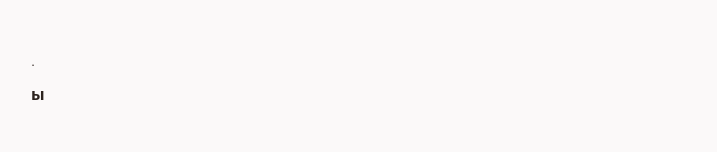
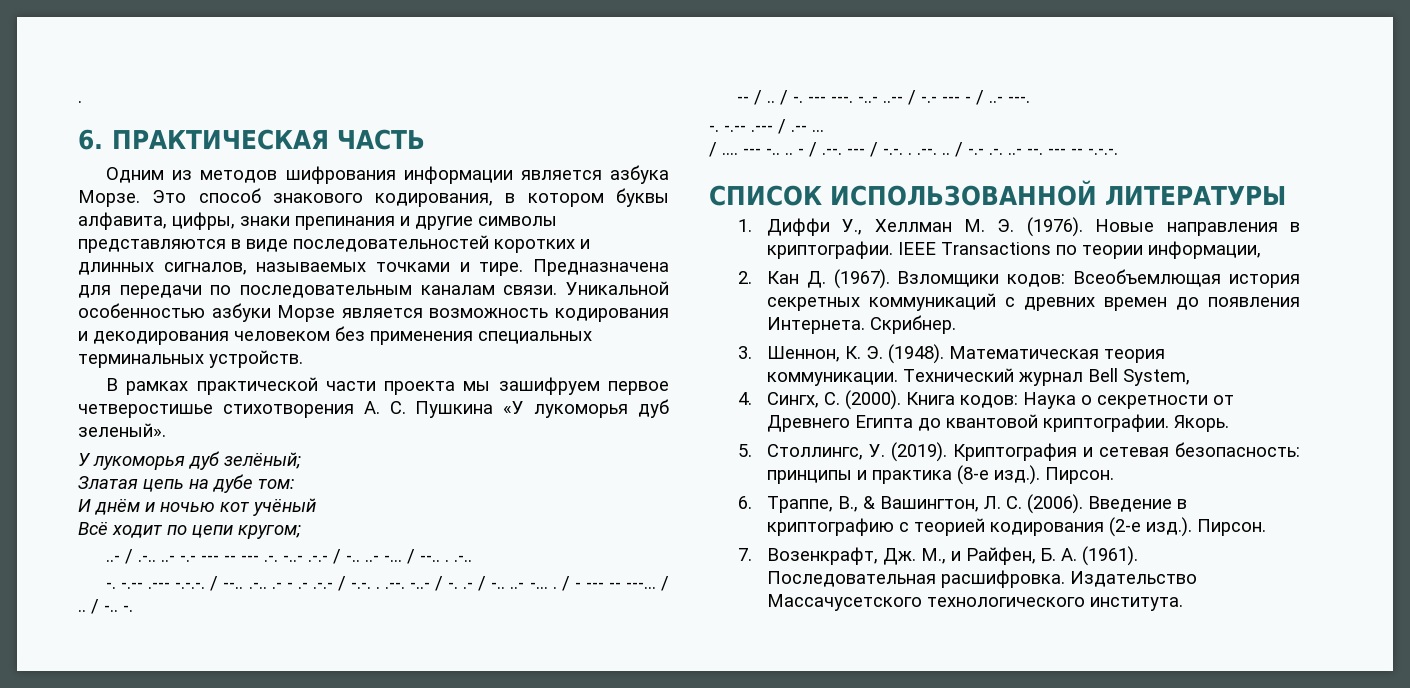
- ы
+ 6. ПРАКТИЧЕСКАЯ ЧАСТЬ
+ Одним из методов шифрования информации является азбука Морзе. Это способ знакового кодирования, в котором буквы алфавита, цифры, знаки препинания и другие символы представляются в виде последовательностей коротких и длинных сигналов, называемых точками и тире. Предназначена для передачи по последовательным каналам связи. Уникальной особенностью азбуки Морзе является возможность кодирования и декодирования человеком без применения специальных терминальных устройств.
+ В рамках практической части проекта мы зашифруем первое четверостишье стихотворения А. С. Пушкина «У лукоморья дуб зеленый».
+ У лукоморья дуб зелёный;
+ Златая цепь на дубе том:
+ И днём и ночью кот учёный
+ Всё ходит по цепи кругом;
+ ..- / .-.. ..- -.- --- -- --- .-. -..- .-.- / -.. ..- -... / --.. . .-..
+ -. -.-- .--- -.-.-. / --.. .-.. .- - .- .-.- / -.-. . .--. -..- / -. .- / -.. ..- -... . / - --- -- ---... / .. / -.. -.
+ -- / .. / -. --- ---. -..- ..-- / -.- --- - / ..- ---.
+ -. -.-- .--- / .-- ...
+ / .... --- -.. .. - / .--. --- / -.-. . .--. .. / -.- .-. ..- --. --- -- -.-.-.
+ СПИСОК ИСПОЛЬЗОВАННОЙ ЛИТЕРАТУРЫ
+ 1. Диффи У., Хеллман М. Э. (1976). Новые направления в криптографии. IEEE Transactions по теории информации,
+ 2. Кан Д. (1967). Взломщики кодов: Всеобъемлющая история секретных коммуникаций с древних времен до появления Интернета. Скрибнер.
+ 3. Шеннон, К. Э. (1948). Математическая теория коммуникации. Технический журнал Bell System,
+ 4. Сингх, С. (2000). Книга кодов: Наука о секретности от Древнего Египта до квантовой криптографии. Якорь.
+ 5. Столлингс, У. (2019). Криптография и сетевая безопасность: принципы и практика (8-е изд.). Пирсон.
+ 6. Траппе, В., & Вашингтон, Л. С. (2006). Введение в криптографию с теорией кодирования (2-е изд.). Пирсон.
+ 7. Возенкрафт, Дж. М., и Райфен, Б. А. (1961). Последовательная расшифровка. Издательство Массачусетского технологического института.

